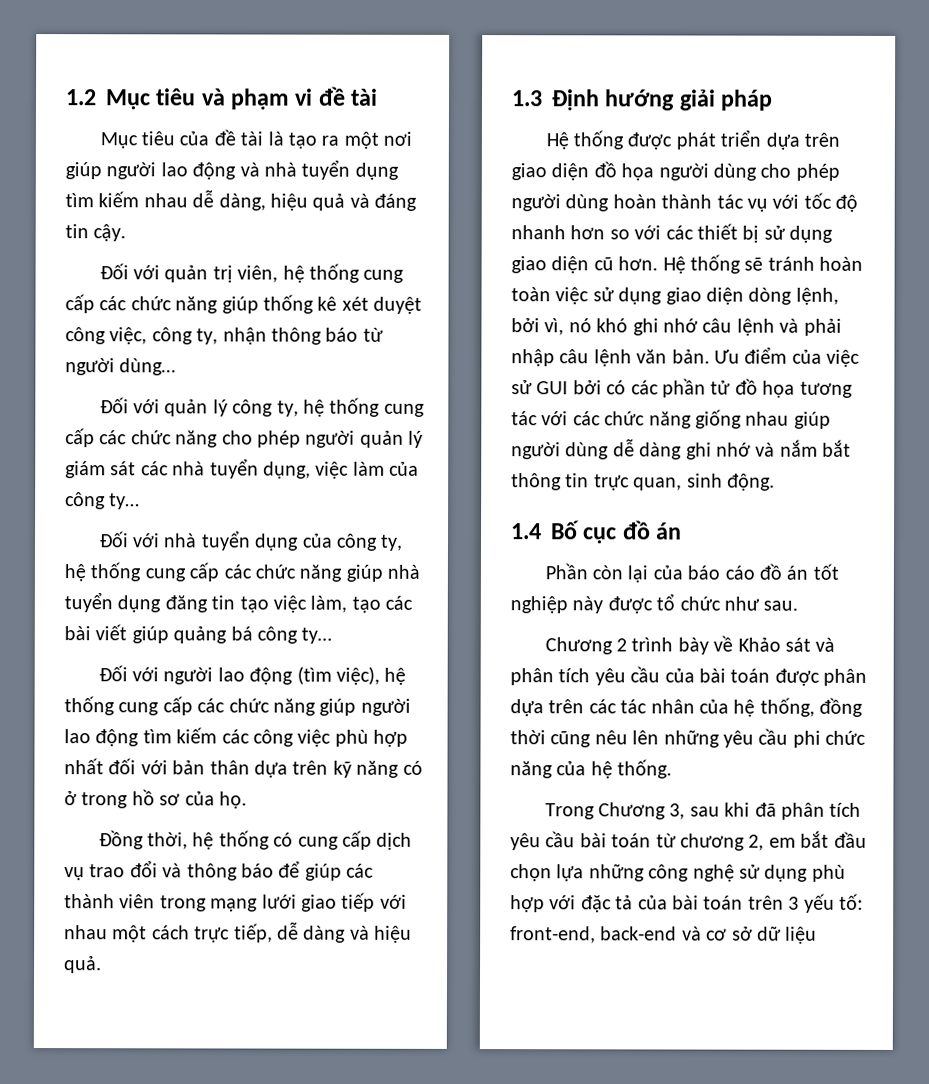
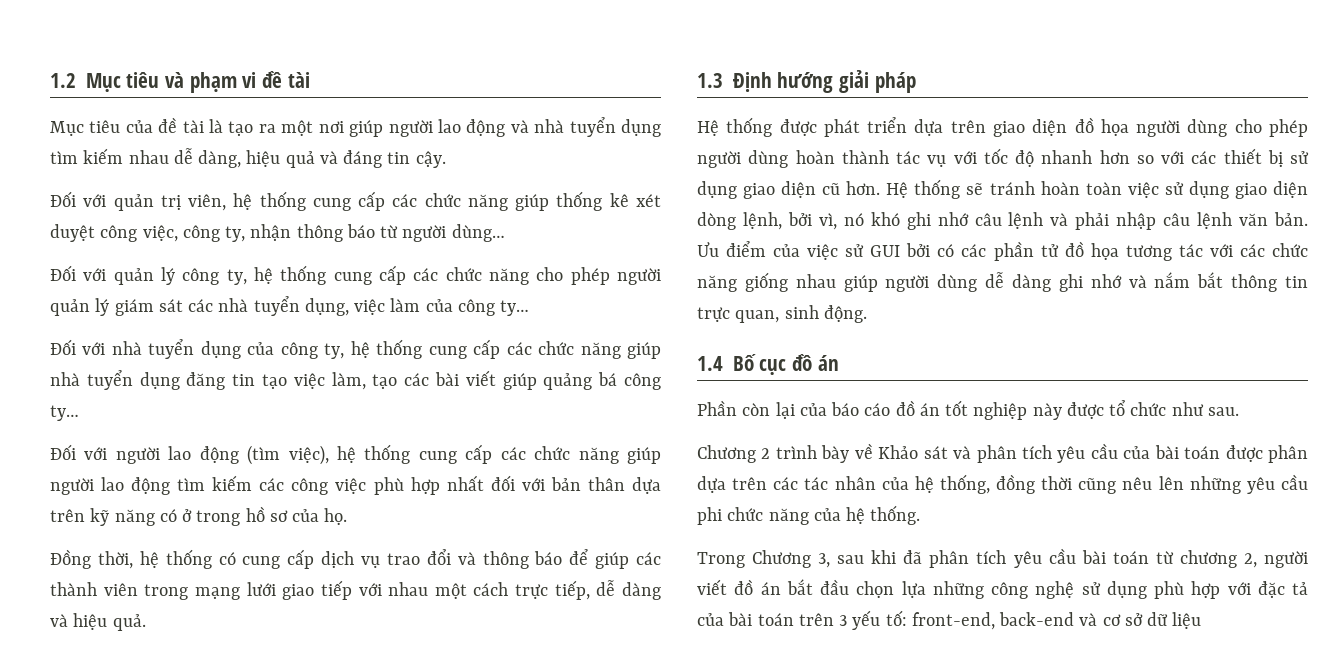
- Trong Chương 3, sau khi đã phân tích yêu cầu bài toán từ chương 2, em bắt đầu chọn lựa những công nghệ sử dụng phù hợp với đặc tả của bài toán trên 3 yếu tố: front-end, back-end và cơ sở dữ liệu
+ Trong Chương 3, sau khi đã phân tích yêu cầu bài toán từ chương 2, người viết đồ án bắt đầu chọn lựa những công nghệ sử dụng phù hợp với đặc tả của bài toán trên 3 yếu tố: front-end, back-end và cơ sở dữ liệu

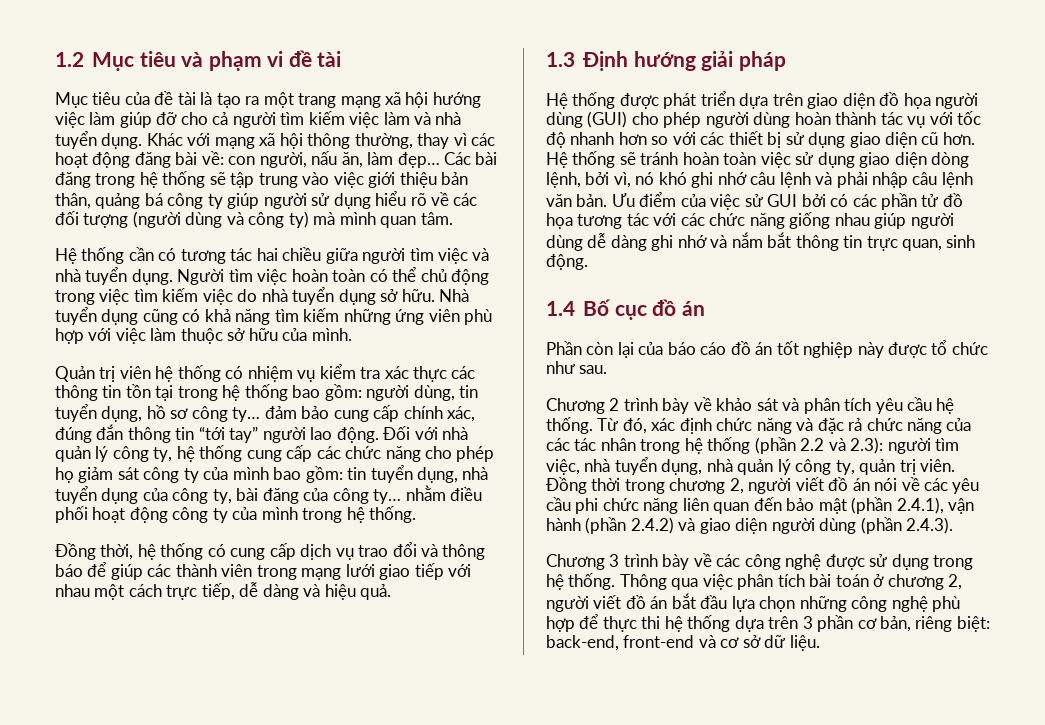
- Mục tiêu của đề tài là tạo ra một nơi giúp người lao động và nhà tuyển dụng tìm kiếm nhau dễ dàng, hiệu quả và đáng tin cậy.
- Đối với quản trị viên, hệ thống cung cấp các chức năng giúp thống kê xét duyệt công việc, công ty, nhận thông báo từ người dùng…
- Đối với quản lý công ty, hệ thống cung cấp các chức năng cho phép người quản lý giám sát các nhà tuyển dụng, việc làm của công ty…
- Đối với nhà tuyển dụng của công ty, hệ thống cung cấp các chức năng giúp nhà tuyển dụng đăng tin tạo việc làm, tạo các bài viết giúp quảng bá công ty…
- Đối với người lao động (tìm việc), hệ thống cung cấp các chức năng giúp người lao động tìm kiếm các công việc phù hợp nhất đối với bản thân dựa trên kỹ năng có ở trong hồ sơ của họ.
+ Mục tiêu của đề tài là tạo ra một trang mạng xã hội hướng việc làm giúp đỡ cho cả người tìm kiếm việc làm và nhà tuyển dụng. Khác với mạng xã hội thông thường, thay vì các hoạt động đăng bài về: con người, nấu ăn, làm đẹp… Các bài đăng trong hệ thống sẽ tập trung vào việc giới thiệu bản thân, quảng bá công ty giúp người sử dụng hiểu rõ về các đối tượng (người dùng và công ty) mà mình quan tâm.
+ Hệ thống cần có tương tác hai chiều giữa người tìm việc và nhà tuyển dụng. Người tìm việc hoàn toàn có thể chủ động trong việc tìm kiếm việc do nhà tuyển dụng sở hữu. Nhà tuyển dụng cũng có khả năng tìm kiếm những ứng viên phù hợp với việc làm thuộc sở hữu của mình.
+ Quản trị viên hệ thống có nhiệm vụ kiểm tra xác thực các thông tin tồn tại trong hệ thống bao gồm: người dùng, tin tuyển dụng, hồ sơ công ty… đảm bảo cung cấp chính xác, đúng đắn thông tin “tới tay” người lao động. Đối với nhà quản lý công ty, hệ thống cung cấp các chức năng cho phép họ giảm sát công ty của mình bao gồm: tin tuyển dụng, nhà tuyển dụng của công ty, bài đăng của công ty… nhằm điều phối hoạt động công ty của mình trong hệ thống.
- Hệ thống được phát triển dựa trên giao diện đồ họa người dùng cho phép người dùng hoàn thành tác vụ với tốc độ nhanh hơn so với các thiết bị sử dụng giao diện cũ hơn.
+ Hệ thống được phát triển dựa trên giao diện đồ họa người dùng (GUI) cho phép người dùng hoàn thành tác vụ với tốc độ nhanh hơn so với các thiết bị sử dụng giao diện cũ hơn.
- Chương 2 trình bày về Khảo sát và phân tích yêu cầu của bài toán được phân dựa trên các tác nhân của hệ thống, đồng thời cũng nêu lên những yêu cầu phi chức năng của hệ thống.
- Trong Chương 3, sau khi đã phân tích yêu cầu bài toán từ chương 2, người viết đồ án bắt đầu chọn lựa những công nghệ sử dụng phù hợp với đặc tả của bài toán trên 3 yếu tố: front-end, back-end và cơ sở dữ liệu
+ Chương 2 trình bày về khảo sát và phân tích yêu cầu hệ thống. Từ đó, xác định chức năng và đặc rả chức năng của các tác nhân trong hệ thống (phần 2.2 và 2.3): người tìm việc, nhà tuyển dụng, nhà quản lý công ty, quản trị viên. Đồng thời trong chương 2, người viết đồ án nói về các yêu cầu phi chức năng liên quan đến bảo mật (phần 2.4.1), vận hành (phần 2.4.2) và giao diện người dùng (phần 2.4.3).
+ Chương 3 trình bày về các công nghệ được sử dụng trong hệ thống. Thông qua việc phân tích bài toán ở chương 2, người viết đồ án bắt đầu lựa chọn những công nghệ phù hợp để thực thi hệ thống dựa trên 3 phần cơ bản, riêng biệt: back-end, front-end và cơ sở dữ liệu.

